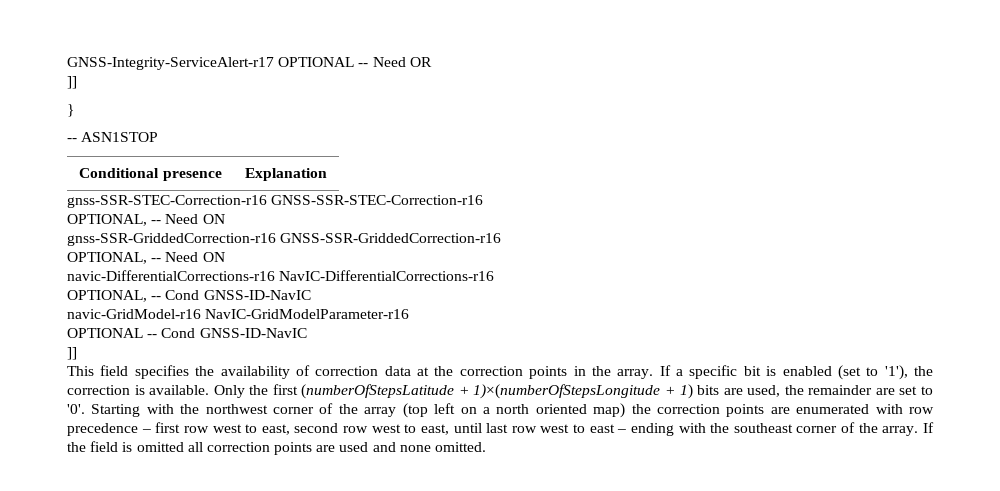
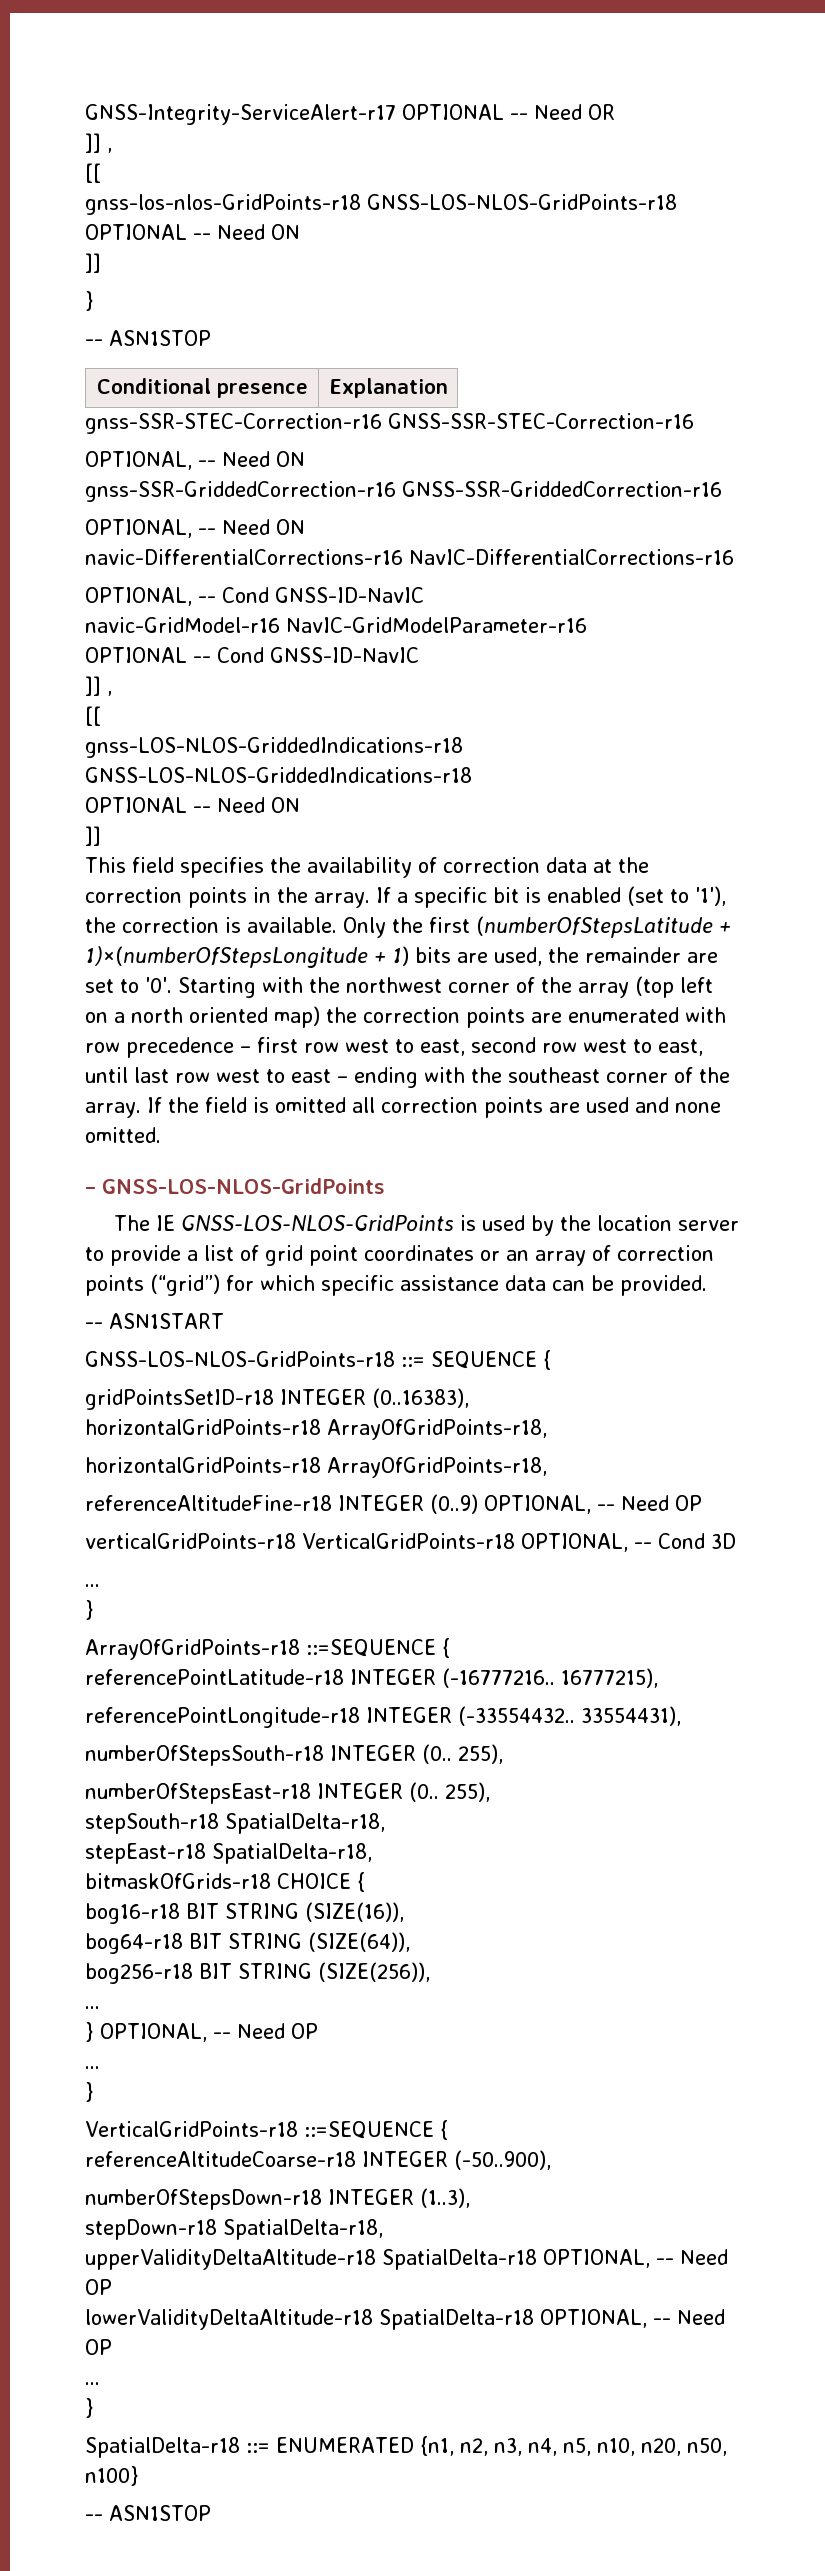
  GNSS-Integrity-ServiceAlert-r17 OPTIONAL -- Need OR
+ ]] ,
+ [[
+ gnss-los-nlos-GridPoints-r18 GNSS-LOS-NLOS-GridPoints-r18 OPTIONAL -- Need ON
  OPTIONAL -- Cond GNSS-ID-NavIC
+ ]] ,
+ [[
+ gnss-LOS-NLOS-GriddedIndications-r18 GNSS-LOS-NLOS-GriddedIndications-r18
+ OPTIONAL -- Need ON
+ – GNSS-LOS-NLOS-GridPoints
+ The IE GNSS-LOS-NLOS-GridPoints is used by the location server to provide a list of grid point coordinates or an array of correction points (“grid”) for which specific assistance data can be provided.
+ -- ASN1START
+ GNSS-LOS-NLOS-GridPoints-r18 ::= SEQUENCE {
+ gridPointsSetID-r18 INTEGER (0..16383),
+ horizontalGridPoints-r18 ArrayOfGridPoints-r18,
+ horizontalGridPoints-r18 ArrayOfGridPoints-r18,
+ referenceAltitudeFine-r18 INTEGER (0..9) OPTIONAL, -- Need OP
+ verticalGridPoints-r18 VerticalGridPoints-r18 OPTIONAL, -- Cond 3D
+ ...
+ }
+ ArrayOfGridPoints-r18 ::=SEQUENCE {
+ referencePointLatitude-r18 INTEGER (-16777216.. 16777215),
+ referencePointLongitude-r18 INTEGER (-33554432.. 33554431),
+ numberOfStepsSouth-r18 INTEGER (0.. 255),
+ numberOfStepsEast-r18 INTEGER (0.. 255),
+ stepSouth-r18 SpatialDelta-r18,
+ stepEast-r18 SpatialDelta-r18,
+ bitmaskOfGrids-r18 CHOICE {
+ bog16-r18 BIT STRING (SIZE(16)),
+ bog64-r18 BIT STRING (SIZE(64)),
+ bog256-r18 BIT STRING (SIZE(256)),
+ ...
+ } OPTIONAL, -- Need OP
+ ...
+ }
+ VerticalGridPoints-r18 ::=SEQUENCE {
+ referenceAltitudeCoarse-r18 INTEGER (-50..900),
+ numberOfStepsDown-r18 INTEGER (1..3),
+ stepDown-r18 SpatialDelta-r18,
+ upperValidityDeltaAltitude-r18 SpatialDelta-r18 OPTIONAL, -- Need OP
+ lowerValidityDeltaAltitude-r18 SpatialDelta-r18 OPTIONAL, -- Need OP
+ ...
+ }
+ SpatialDelta-r18 ::= ENUMERATED {n1, n2, n3, n4, n5, n10, n20, n50, n100}
+ -- ASN1STOP

